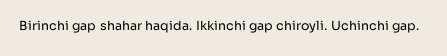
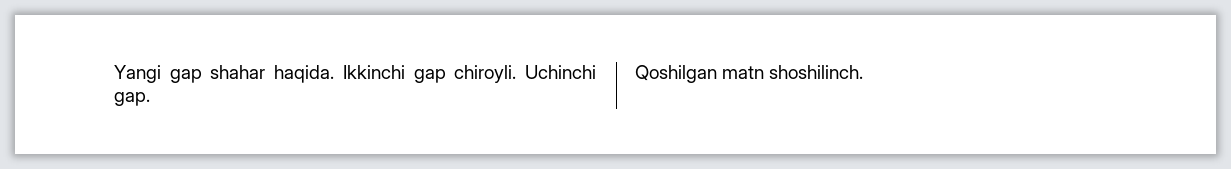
- Birinchi gap shahar haqida.
+ Yangi gap shahar haqida.
+ Qoshilgan matn shoshilinch.

